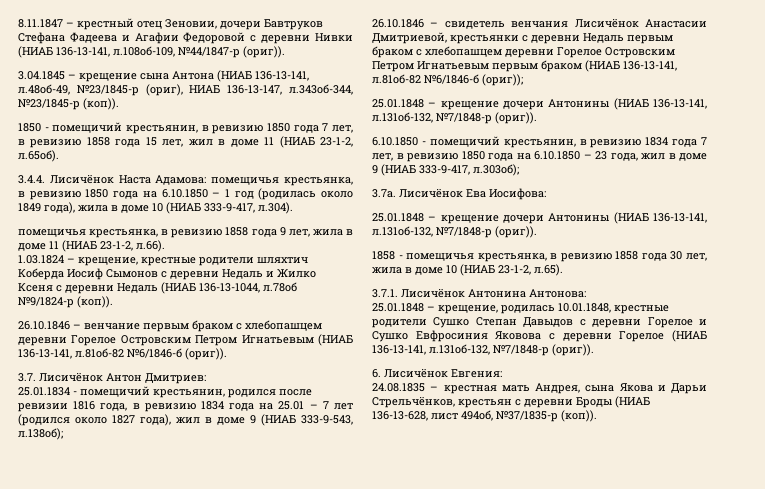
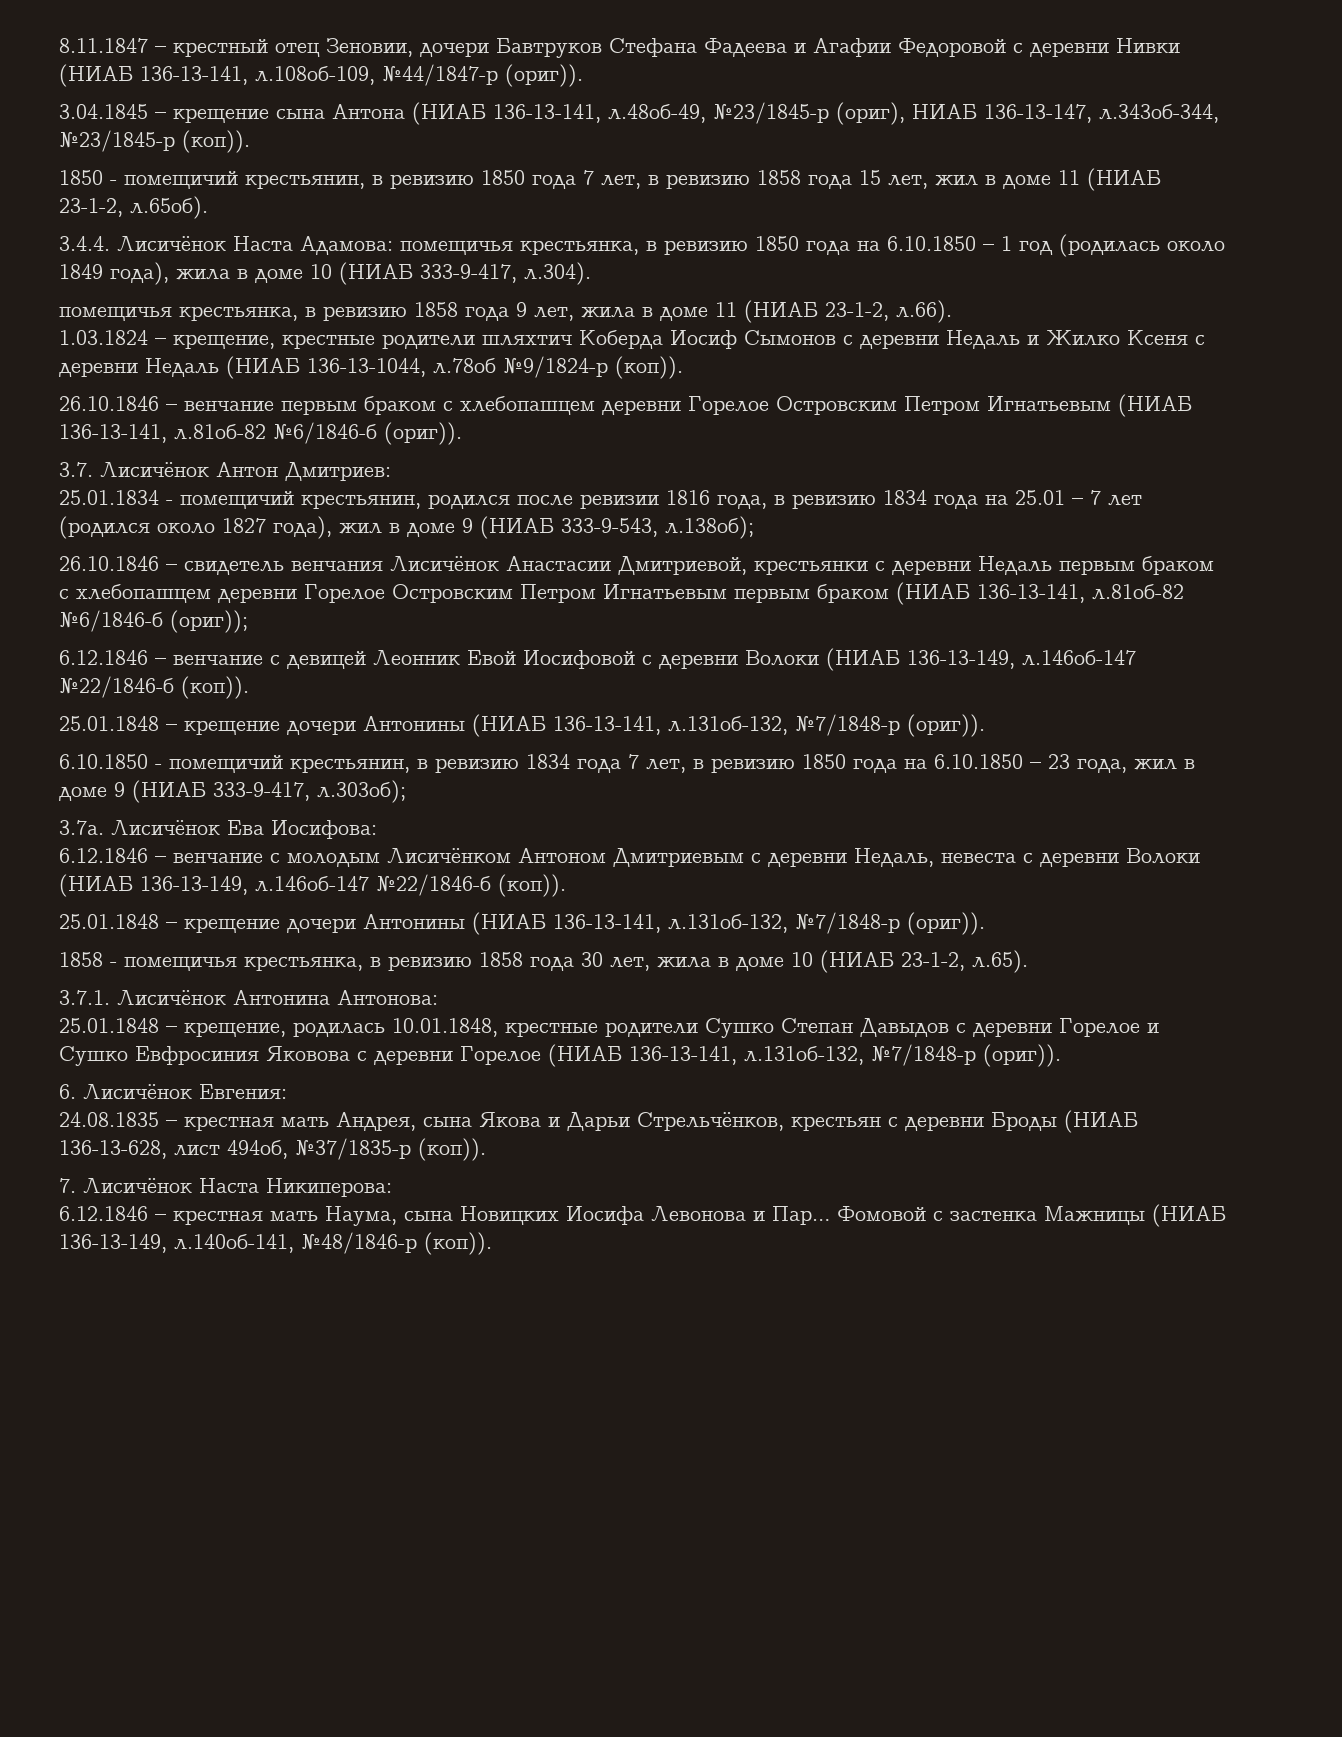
+ 6.12.1846 – венчание с девицей Леонник Евой Иосифовой с деревни Волоки (НИАБ 136-13-149, л.146об-147 №22/1846-б (коп)).
+ 6.12.1846 – венчание с молодым Лисичёнком Антоном Дмитриевым с деревни Недаль, невеста с деревни Волоки (НИАБ 136-13-149, л.146об-147 №22/1846-б (коп)).
+ 7. Лисичёнок Наста Никиперова:
+ 6.12.1846 – крестная мать Наума, сына Новицких Иосифа Левонова и Пар… Фомовой с застенка Мажницы (НИАБ 136-13-149, л.140об-141, №48/1846-р (коп)).

